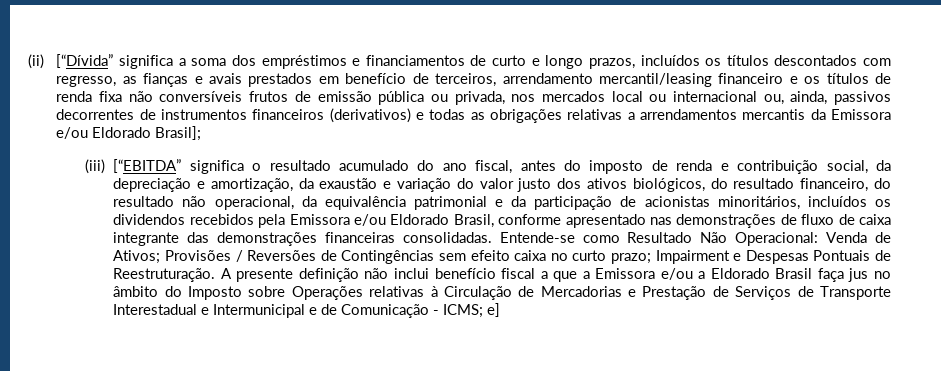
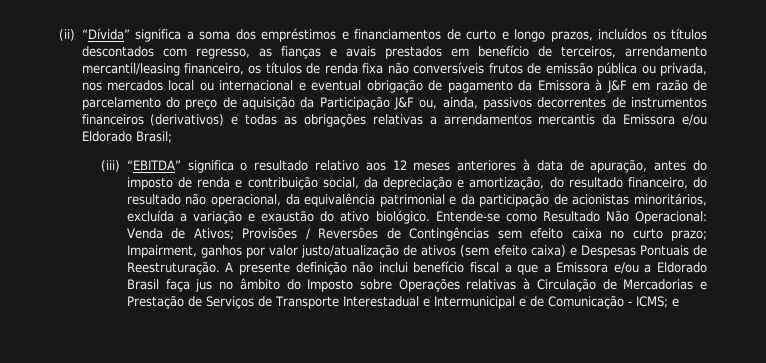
- (ii) [“Dívida” significa a soma dos empréstimos e financiamentos de curto e longo prazos, incluídos os títulos descontados com regresso, as fianças e avais prestados em benefício de terceiros, arrendamento mercantil/leasing financeiro e os títulos de renda fixa não conversíveis frutos de emissão pública ou privada, nos mercados local ou internacional ou, ainda, passivos decorrentes de instrumentos financeiros (derivativos) e todas as obrigações relativas a arrendamentos mercantis da Emissora e/ou Eldorado Brasil];
+ (ii) “Dívida” significa a soma dos empréstimos e financiamentos de curto e longo prazos, incluídos os títulos descontados com regresso, as fianças e avais prestados em benefício de terceiros, arrendamento mercantil/leasing financeiro, os títulos de renda fixa não conversíveis frutos de emissão pública ou privada, nos mercados local ou internacional e eventual obrigação de pagamento da Emissora à J&F em razão de parcelamento do preço de aquisição da Participação J&F ou, ainda, passivos decorrentes de instrumentos financeiros (derivativos) e todas as obrigações relativas a arrendamentos mercantis da Emissora e/ou Eldorado Brasil;
- (iii) [“EBITDA” significa o resultado acumulado do ano fiscal, antes do imposto de renda e contribuição social, da depreciação e amortização, da exaustão e variação do valor justo dos ativos biológicos, do resultado financeiro, do resultado não operacional, da equivalência patrimonial e da participação de acionistas minoritários, incluídos os dividendos recebidos pela Emissora e/ou Eldorado Brasil, conforme apresentado nas demonstrações de fluxo de caixa integrante das demonstrações financeiras consolidadas.
+ (iii) “EBITDA” significa o resultado relativo aos 12 meses anteriores à data de apuração, antes do imposto de renda e contribuição social, da depreciação e amortização, do resultado financeiro, do resultado não operacional, da equivalência patrimonial e da participação de acionistas minoritários, excluída a variação e exaustão do ativo biológico.
- Entende-se como Resultado Não Operacional: Venda de Ativos; Provisões / Reversões de Contingências sem efeito caixa no curto prazo; Impairment e Despesas Pontuais de Reestruturação.
+ Entende-se como Resultado Não Operacional: Venda de Ativos; Provisões / Reversões de Contingências sem efeito caixa no curto prazo; Impairment, ganhos por valor justo/atualização de ativos (sem efeito caixa) e Despesas Pontuais de Reestruturação.
- A presente definição não inclui benefício fiscal a que a Emissora e/ou a Eldorado Brasil faça jus no âmbito do Imposto sobre Operações relativas à Circulação de Mercadorias e Prestação de Serviços de Transporte Interestadual e Intermunicipal e de Comunicação - ICMS; e]
+ A presente definição não inclui benefício fiscal a que a Emissora e/ou a Eldorado Brasil faça jus no âmbito do Imposto sobre Operações relativas à Circulação de Mercadorias e Prestação de Serviços de Transporte Interestadual e Intermunicipal e de Comunicação - ICMS; e

